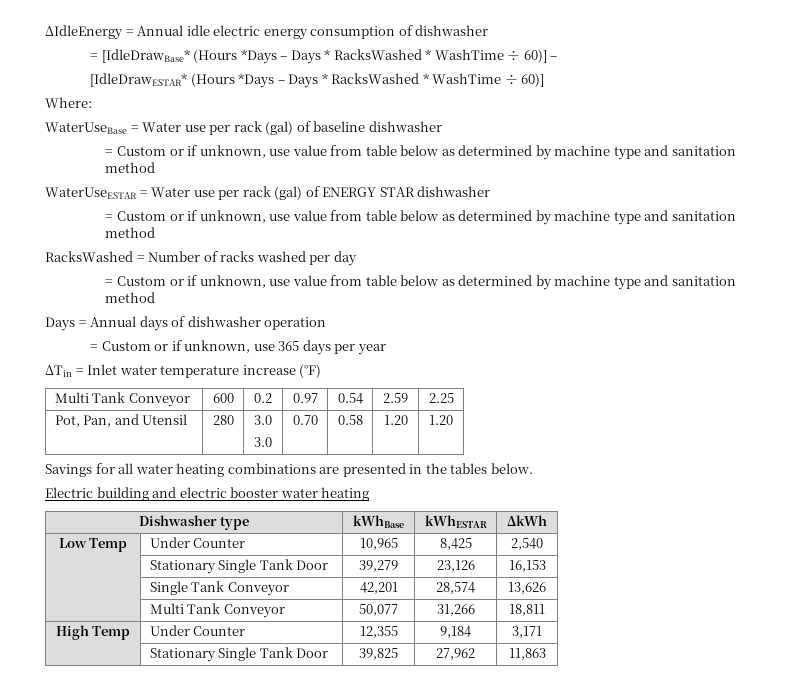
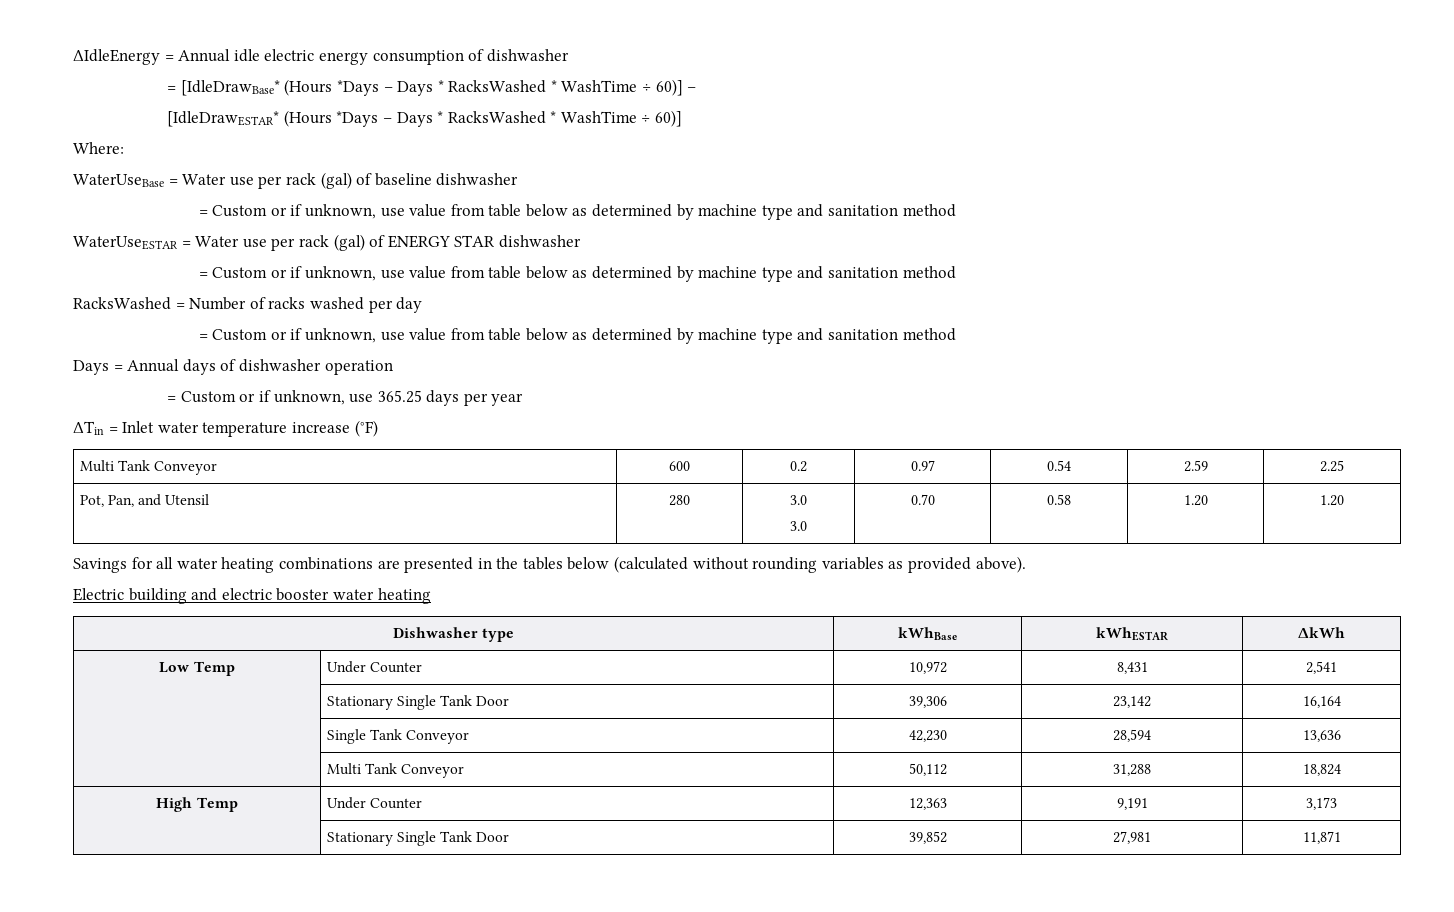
- = Custom or if unknown, use 365 days per year
+ = Custom or if unknown, use 365.25 days per year
- Savings for all water heating combinations are presented in the tables below.
+ Savings for all water heating combinations are presented in the tables below (calculated without rounding variables as provided above).
- Low Temp | Under Counter | 10,965 | 8,425 | 2,540
- | Stationary Single Tank Door | 39,279 | 23,126 | 16,153
+ Low Temp | Under Counter | 10,972 | 8,431 | 2,541
+ | Stationary Single Tank Door | 39,306 | 23,142 | 16,164
- | Single Tank Conveyor | 42,201 | 28,574 | 13,626
- | Multi Tank Conveyor | 50,077 | 31,266 | 18,811
+ | Single Tank Conveyor | 42,230 | 28,594 | 13,636
+ | Multi Tank Conveyor | 50,112 | 31,288 | 18,824
- High Temp | Under Counter | 12,355 | 9,184 | 3,171
- | Stationary Single Tank Door | 39,825 | 27,962 | 11,863
+ High Temp | Under Counter | 12,363 | 9,191 | 3,173
+ | Stationary Single Tank Door | 39,852 | 27,981 | 11,871

